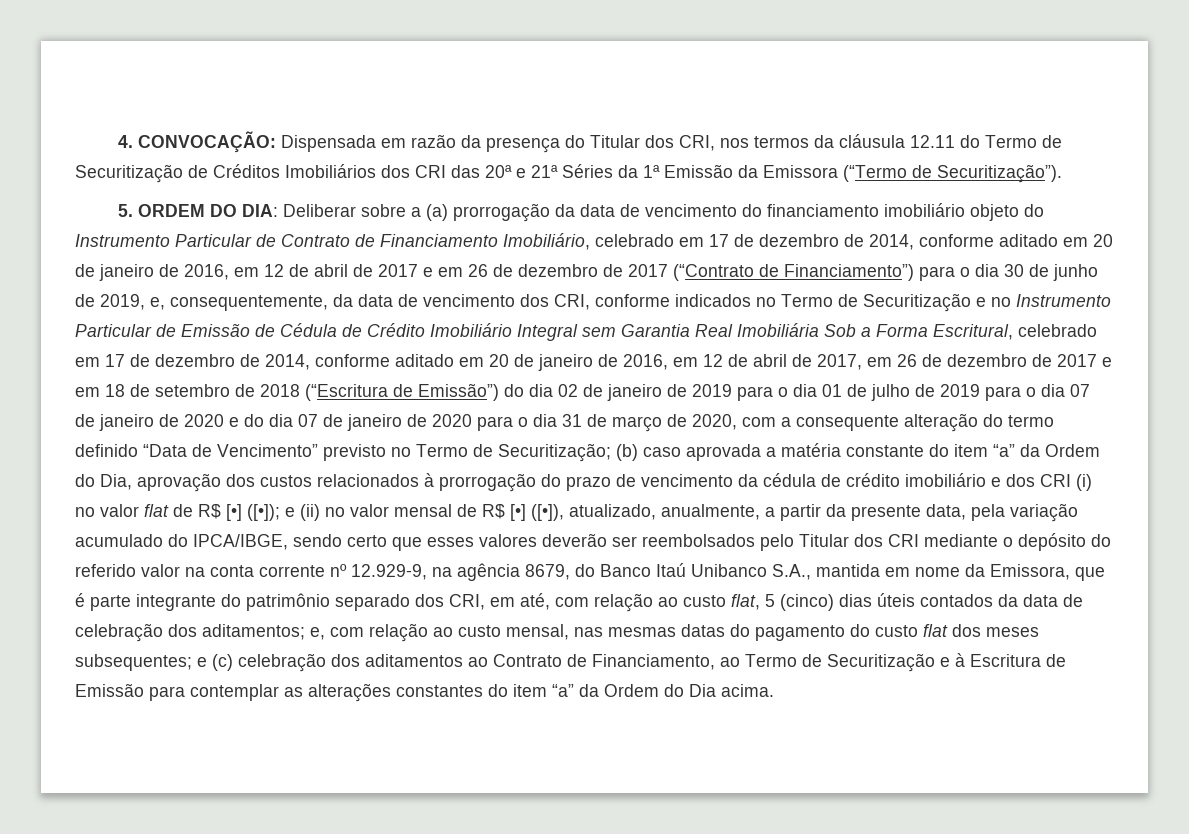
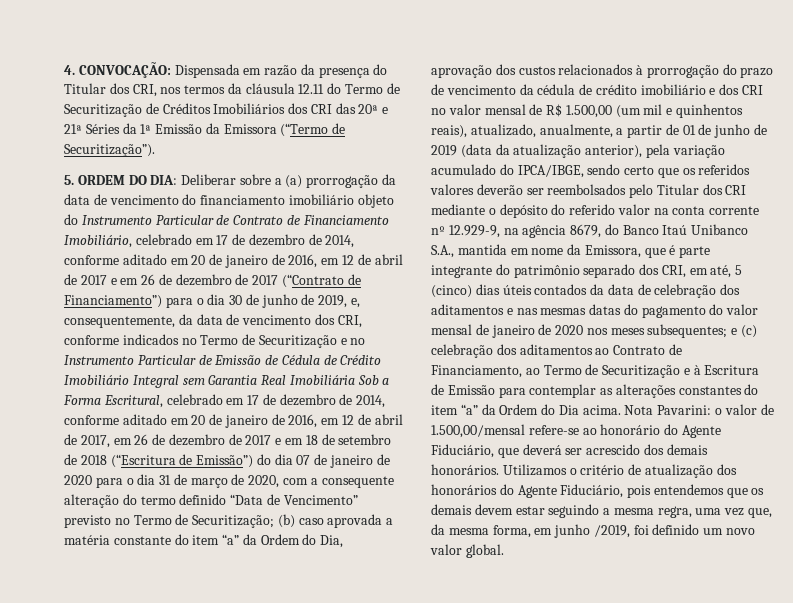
- Deliberar sobre a (a) prorrogação da data de vencimento do financiamento imobiliário objeto do Instrumento Particular de Contrato de Financiamento Imobiliário, celebrado em 17 de dezembro de 2014, conforme aditado em 20 de janeiro de 2016, em 12 de abril de 2017 e em 26 de dezembro de 2017 (“Contrato de Financiamento”) para o dia 30 de junho de 2019, e, consequentemente, da data de vencimento dos CRI, conforme indicados no Termo de Securitização e no Instrumento Particular de Emissão de Cédula de Crédito Imobiliário Integral sem Garantia Real Imobiliária Sob a Forma Escritural, celebrado em 17 de dezembro de 2014, conforme aditado em 20 de janeiro de 2016, em 12 de abril de 2017, em 26 de dezembro de 2017 e em 18 de setembro de 2018 (“Escritura de Emissão”) do dia 02 de janeiro de 2019 para o dia 01 de julho de 2019 para o dia 07 de janeiro de 2020 e do dia 07 de janeiro de 2020 para o dia 31 de março de 2020, com a consequente alteração do termo definido “Data de Vencimento” previsto no Termo de Securitização;
+ Deliberar sobre a (a) prorrogação da data de vencimento do financiamento imobiliário objeto do Instrumento Particular de Contrato de Financiamento Imobiliário, celebrado em 17 de dezembro de 2014, conforme aditado em 20 de janeiro de 2016, em 12 de abril de 2017 e em 26 de dezembro de 2017 (“Contrato de Financiamento”) para o dia 30 de junho de 2019, e, consequentemente, da data de vencimento dos CRI, conforme indicados no Termo de Securitização e no Instrumento Particular de Emissão de Cédula de Crédito Imobiliário Integral sem Garantia Real Imobiliária Sob a Forma Escritural, celebrado em 17 de dezembro de 2014, conforme aditado em 20 de janeiro de 2016, em 12 de abril de 2017, em 26 de dezembro de 2017 e em 18 de setembro de 2018 (“Escritura de Emissão”) do dia 07 de janeiro de 2020 para o dia 31 de março de 2020, com a consequente alteração do termo definido “Data de Vencimento” previsto no Termo de Securitização;
- (b) caso aprovada a matéria constante do item “a” da Ordem do Dia, aprovação dos custos relacionados à prorrogação do prazo de vencimento da cédula de crédito imobiliário e dos CRI (i) no valor flat de R$ [•] ([•]); e (ii) no valor mensal de R$ [•] ([•]), atualizado, anualmente, a partir da presente data, pela variação acumulado do IPCA/IBGE, sendo certo que esses valores deverão ser reembolsados pelo Titular dos CRI mediante o depósito do referido valor na conta corrente nº 12.929-9, na agência 8679, do Banco Itaú Unibanco S.A., mantida em nome da Emissora, que é parte integrante do patrimônio separado dos CRI, em até, com relação ao custo flat, 5 (cinco) dias úteis contados da data de celebração dos aditamentos; e, com relação ao custo mensal, nas mesmas datas do pagamento do custo flat dos meses subsequentes;
+ (b) caso aprovada a matéria constante do item “a” da Ordem do Dia, aprovação dos custos relacionados à prorrogação do prazo de vencimento da cédula de crédito imobiliário e dos CRI no valor mensal de R$ 1.500,00 (um mil e quinhentos reais), atualizado, anualmente, a partir de 01 de junho de 2019 (data da atualização anterior), pela variação acumulado do IPCA/IBGE, sendo certo que os referidos valores deverão ser reembolsados pelo Titular dos CRI mediante o depósito do referido valor na conta corrente nº 12.929-9, na agência 8679, do Banco Itaú Unibanco S.A., mantida em nome da Emissora, que é parte integrante do patrimônio separado dos CRI, em até, 5 (cinco) dias úteis contados da data de celebração dos aditamentos e nas mesmas datas do pagamento do valor mensal de janeiro de 2020 nos meses subsequentes;
+ Nota Pavarini: o valor de 1.500,00/mensal refere-se ao honorário do Agente Fiduciário, que deverá ser acrescido dos demais honorários. Utilizamos o critério de atualização dos honorários do Agente Fiduciário, pois entendemos que os demais devem estar seguindo a mesma regra, uma vez que, da mesma forma, em junho /2019, foi definido um novo valor global.

